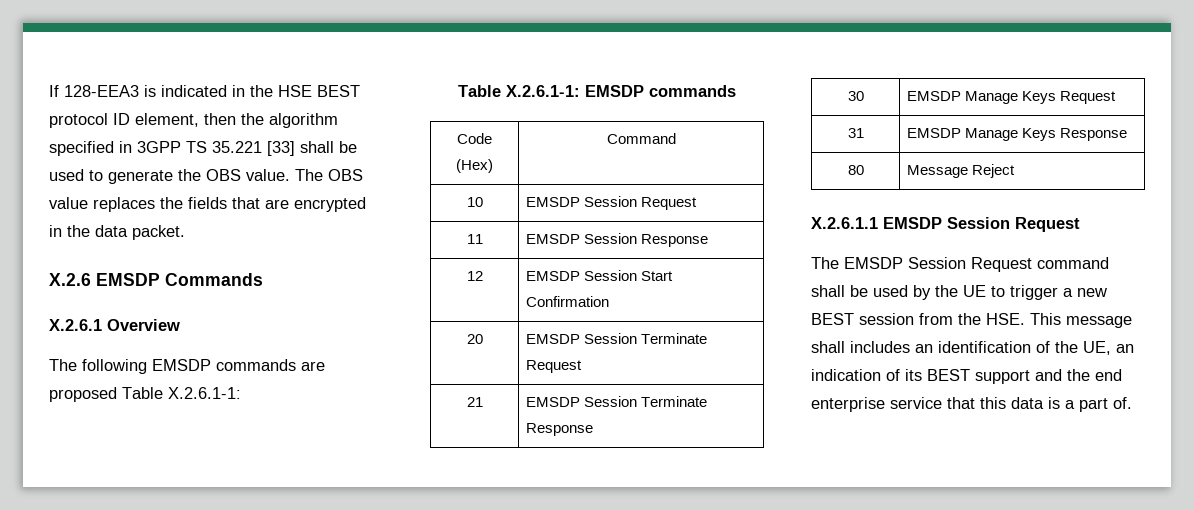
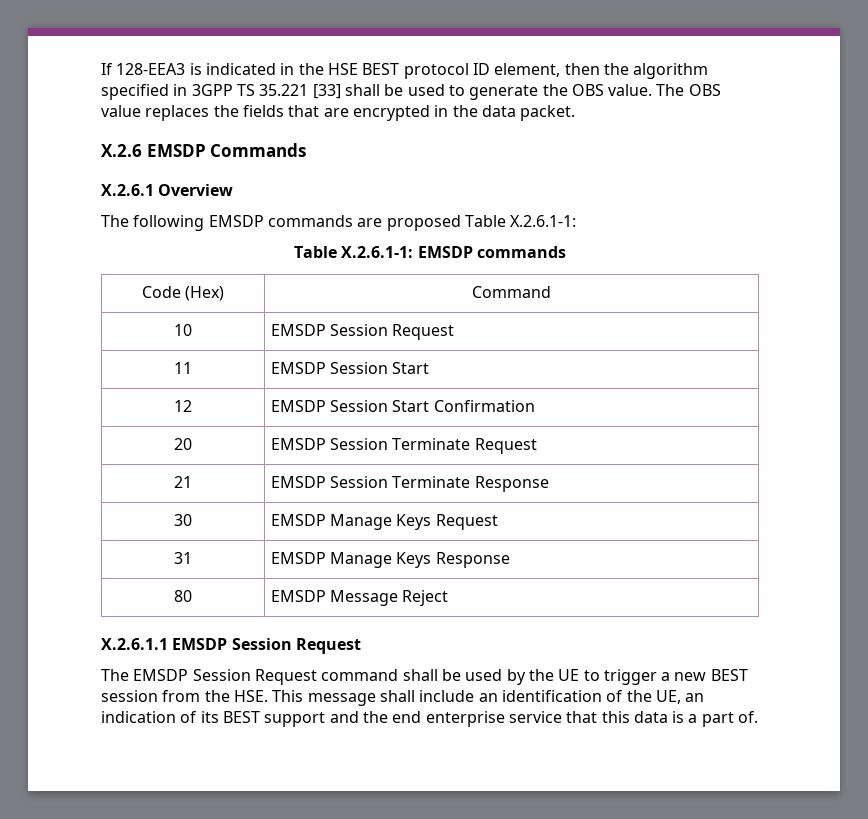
- 11 | EMSDP Session Response
+ 11 | EMSDP Session Start
- 80 | Message Reject
+ 80 | EMSDP Message Reject
- The EMSDP Session Request command shall be used by the UE to trigger a new BEST session from the HSE. This message shall includes an identification of the UE, an indication of its BEST support and the end enterprise service that this data is a part of.
+ The EMSDP Session Request command shall be used by the UE to trigger a new BEST session from the HSE. This message shall include an identification of the UE, an indication of its BEST support and the end enterprise service that this data is a part of.

